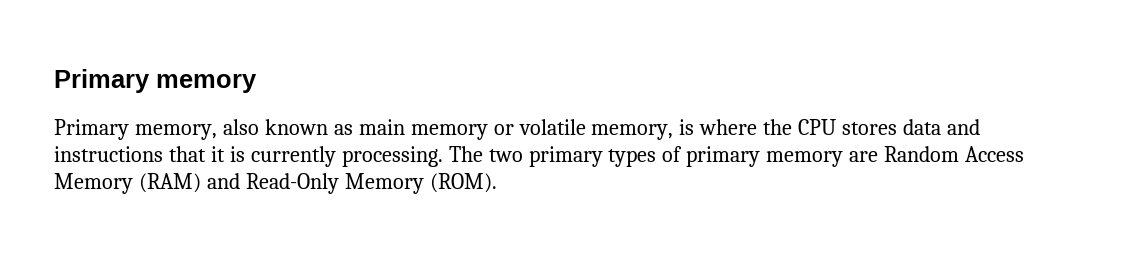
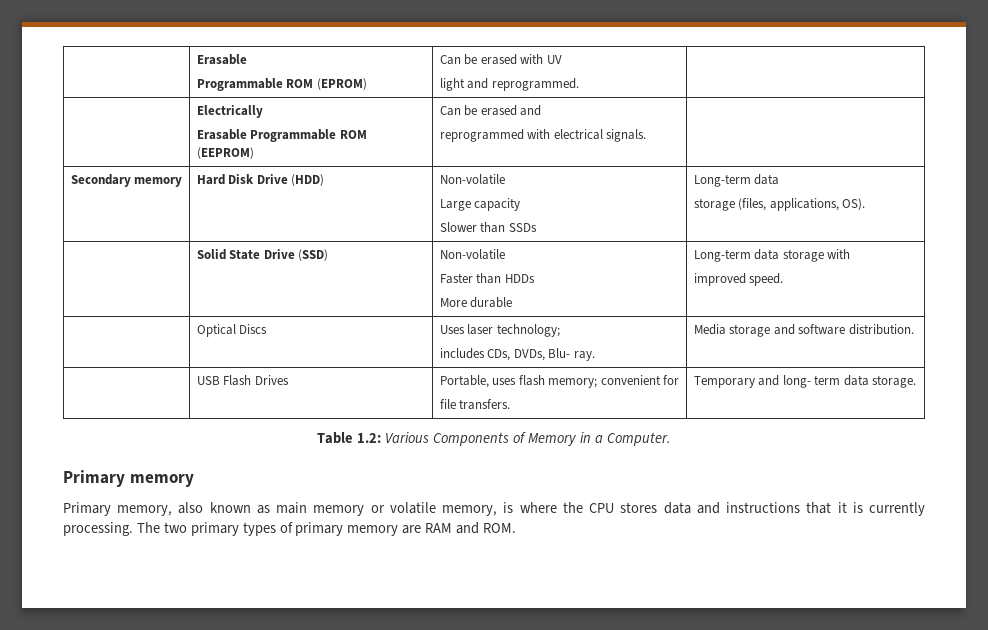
+ | Erasable
+ Programmable ROM (EPROM) | Can be erased with UV
+ light and reprogrammed. |
+ | Electrically
+ Erasable Programmable ROM (EEPROM) | Can be erased and
+ reprogrammed with electrical signals. |
+ Secondary memory | Hard Disk Drive (HDD) | Non-volatile
+ Large capacity
+ Slower than SSDs | Long-term data
+ storage (files, applications, OS).
+ | Solid State Drive (SSD) | Non-volatile
+ Faster than HDDs
+ More durable | Long-term data storage with
+ improved speed.
+ | Optical Discs | Uses laser technology;
+ includes CDs, DVDs, Blu- ray. | Media storage and software distribution.
+ | USB Flash Drives | Portable, uses flash memory; convenient for
+ file transfers. | Temporary and long- term data storage.
+ Table 1.2: Various Components of Memory in a Computer.
- The two primary types of primary memory are Random Access Memory (RAM) and Read-Only Memory (ROM).
+ The two primary types of primary memory are RAM and ROM.

